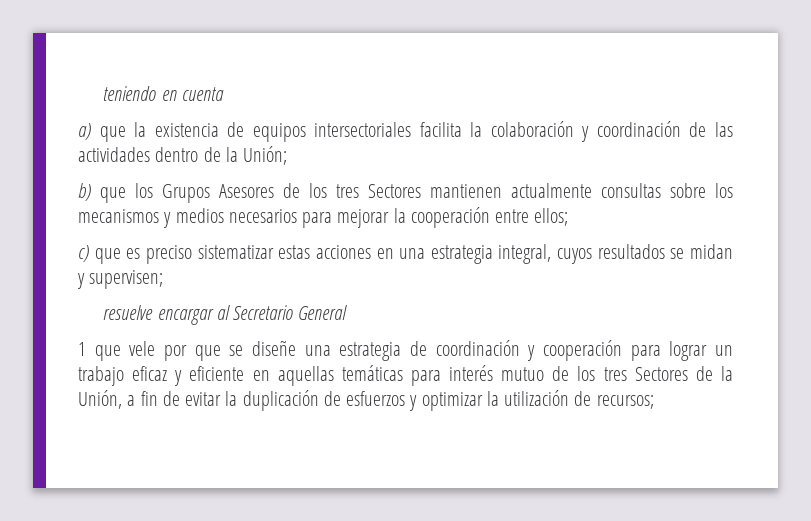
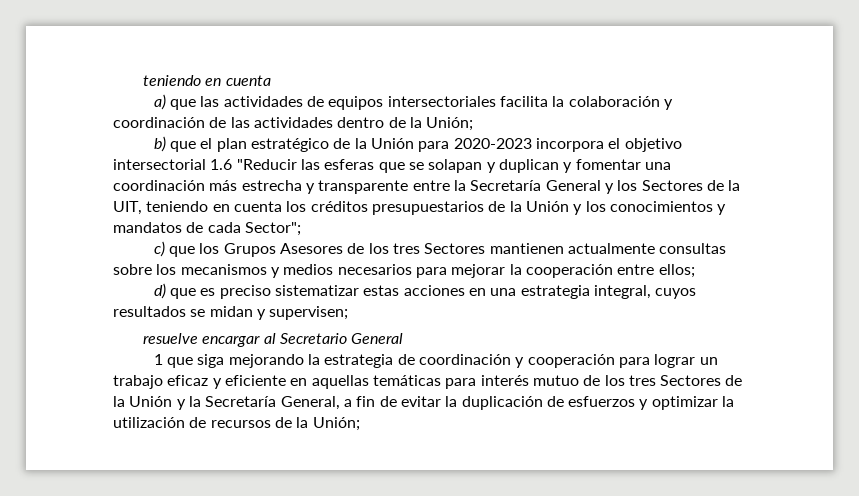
- a) que la existencia de equipos intersectoriales facilita la colaboración y coordinación de las actividades dentro de la Unión;
+ a) que las actividades de equipos intersectoriales facilita la colaboración y coordinación de las actividades dentro de la Unión;
- b) que los Grupos Asesores de los tres Sectores mantienen actualmente consultas sobre los mecanismos y medios necesarios para mejorar la cooperación entre ellos;
+ b) que el plan estratégico de la Unión para 2020-2023 incorpora el objetivo intersectorial 1.6 "Reducir las esferas que se solapan y duplican y fomentar una coordinación más estrecha y transparente entre la Secretaría General y los Sectores de la UIT, teniendo en cuenta los créditos presupuestarios de la Unión y los conocimientos y mandatos de cada Sector";
+ c) que los Grupos Asesores de los tres Sectores mantienen actualmente consultas sobre los mecanismos y medios necesarios para mejorar la cooperación entre ellos;
- c) que es preciso sistematizar estas acciones en una estrategia integral, cuyos resultados se midan y supervisen;
+ d) que es preciso sistematizar estas acciones en una estrategia integral, cuyos resultados se midan y supervisen;
- 1 que vele por que se diseñe una estrategia de coordinación y cooperación para lograr un trabajo eficaz y eficiente en aquellas temáticas para interés mutuo de los tres Sectores de la Unión, a fin de evitar la duplicación de esfuerzos y optimizar la utilización de recursos;
+ 1 que siga mejorando la estrategia de coordinación y cooperación para lograr un trabajo eficaz y eficiente en aquellas temáticas para interés mutuo de los tres Sectores de la Unión y la Secretaría General, a fin de evitar la duplicación de esfuerzos y optimizar la utilización de recursos de la Unión;

